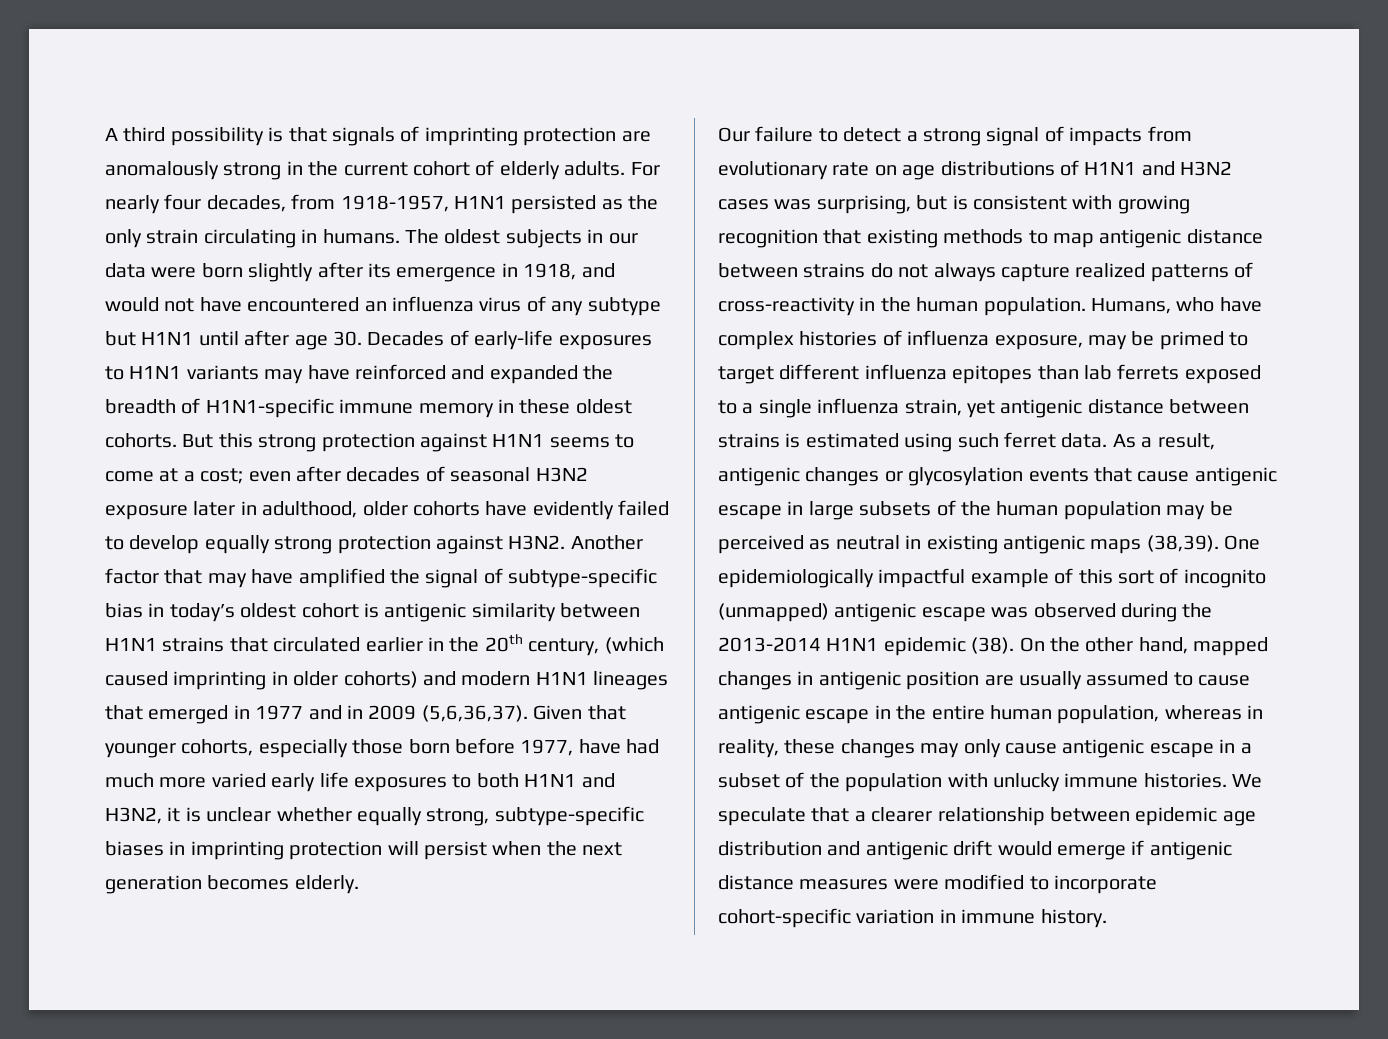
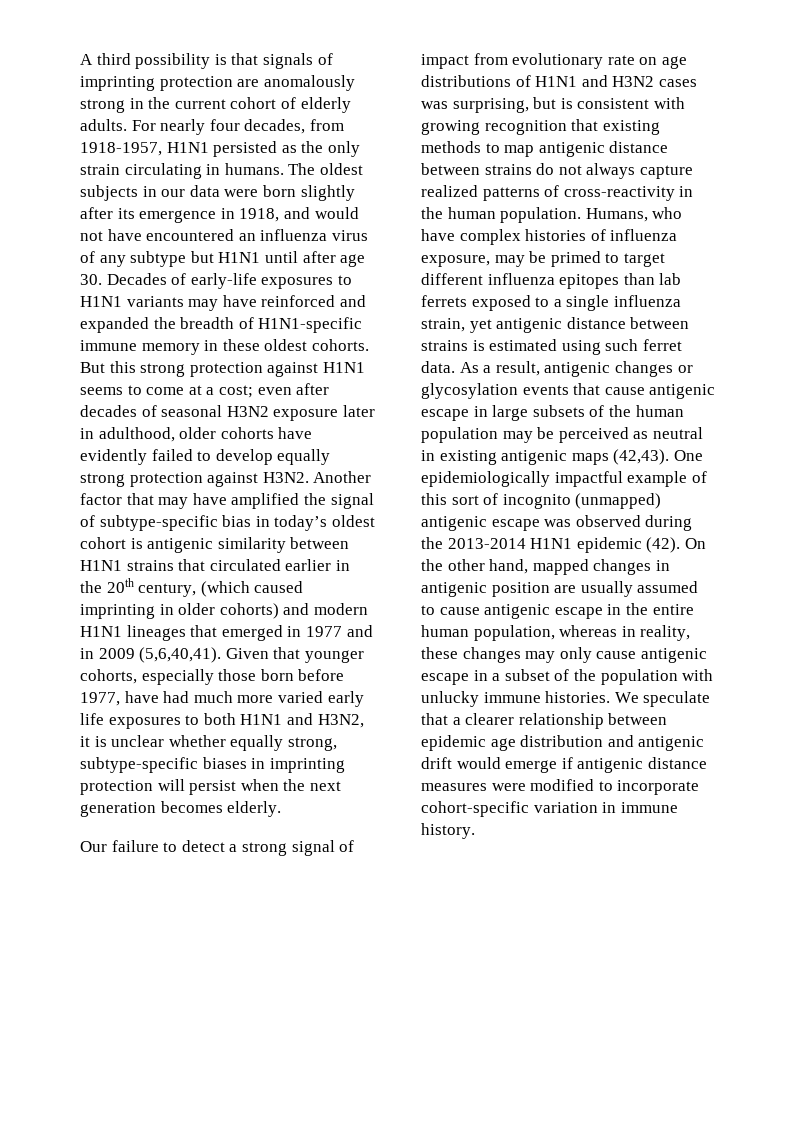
- Another factor that may have amplified the signal of subtype-specific bias in today’s oldest cohort is antigenic similarity between H1N1 strains that circulated earlier in the 20th century, (which caused imprinting in older cohorts) and modern H1N1 lineages that emerged in 1977 and in 2009 (5,6,36,37).
+ Another factor that may have amplified the signal of subtype-specific bias in today’s oldest cohort is antigenic similarity between H1N1 strains that circulated earlier in the 20th century, (which caused imprinting in older cohorts) and modern H1N1 lineages that emerged in 1977 and in 2009 (5,6,40,41).
- Our failure to detect a strong signal of impacts from evolutionary rate on age distributions of H1N1 and H3N2 cases was surprising, but is consistent with growing recognition that existing methods to map antigenic distance between strains do not always capture realized patterns of cross-reactivity in the human population.
+ Our failure to detect a strong signal of impact from evolutionary rate on age distributions of H1N1 and H3N2 cases was surprising, but is consistent with growing recognition that existing methods to map antigenic distance between strains do not always capture realized patterns of cross-reactivity in the human population.
- As a result, antigenic changes or glycosylation events that cause antigenic escape in large subsets of the human population may be perceived as neutral in existing antigenic maps (38,39).
+ As a result, antigenic changes or glycosylation events that cause antigenic escape in large subsets of the human population may be perceived as neutral in existing antigenic maps (42,43).
- One epidemiologically impactful example of this sort of incognito (unmapped) antigenic escape was observed during the 2013-2014 H1N1 epidemic (38).
+ One epidemiologically impactful example of this sort of incognito (unmapped) antigenic escape was observed during the 2013-2014 H1N1 epidemic (42).

